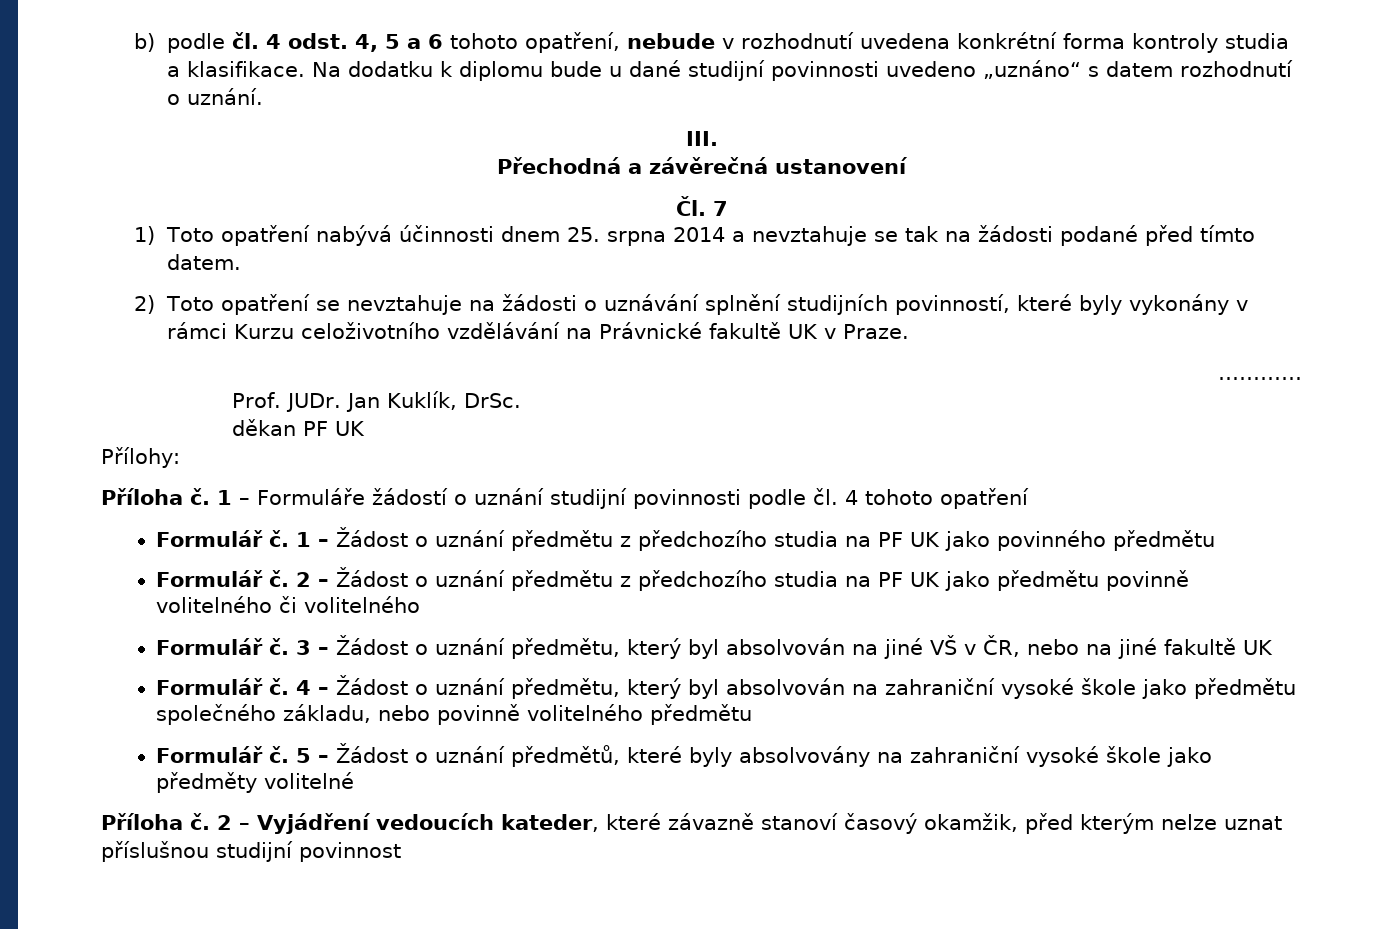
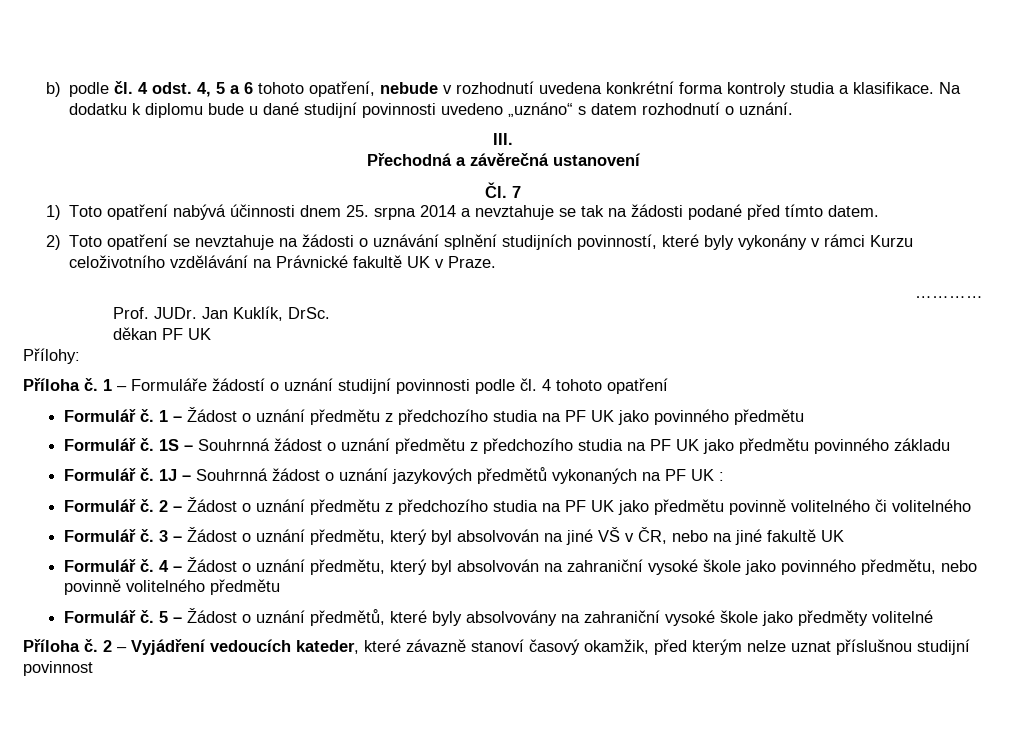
+ Formulář č. 1S – Souhrnná žádost o uznání předmětu z předchozího studia na PF UK jako předmětu povinného základu
+ Formulář č. 1J – Souhrnná žádost o uznání jazykových předmětů vykonaných na PF UK :
- 4 – Žádost o uznání předmětu, který byl absolvován na zahraniční vysoké škole jako předmětu společného základu, nebo povinně volitelného předmětu
+ 4 – Žádost o uznání předmětu, který byl absolvován na zahraniční vysoké škole jako povinného předmětu, nebo povinně volitelného předmětu

